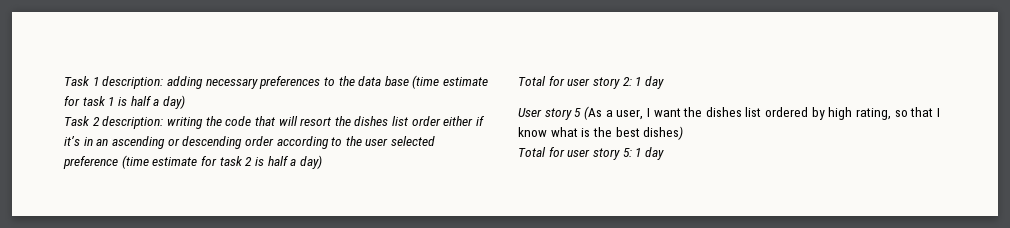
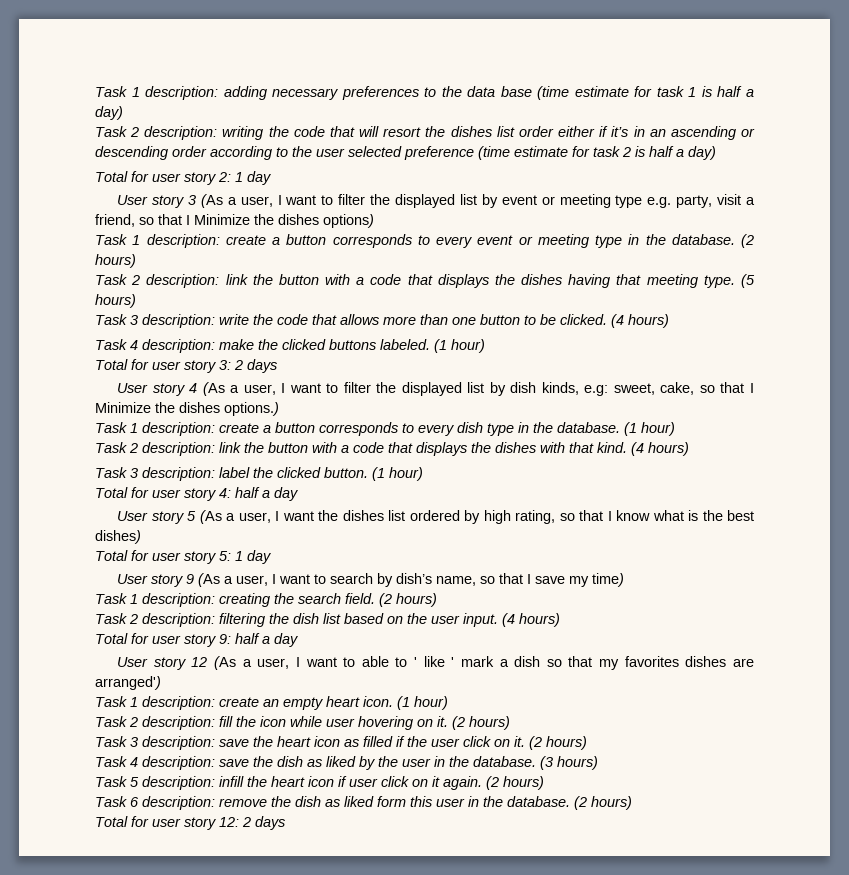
+ User story 3 (As a user, I want to filter the displayed list by event or meeting type e.g. party, visit a friend, so that I Minimize the dishes options)
+ Task 1 description: create a button corresponds to every event or meeting type in the database. (2 hours)
+ Task 2 description: link the button with a code that displays the dishes having that meeting type. (5 hours)
+ Task 3 description: write the code that allows more than one button to be clicked. (4 hours)
+ Task 4 description: make the clicked buttons labeled. (1 hour)
+ Total for user story 3: 2 days
+ User story 4 (As a user, I want to filter the displayed list by dish kinds, e.g: sweet, cake, so that I Minimize the dishes options.)
+ Task 1 description: create a button corresponds to every dish type in the database. (1 hour)
+ Task 2 description: link the button with a code that displays the dishes with that kind. (4 hours)
+ Task 3 description: label the clicked button. (1 hour)
+ Total for user story 4: half a day
+ User story 9 (As a user, I want to search by dish’s name, so that I save my time)
+ Task 1 description: creating the search field. (2 hours)
+ Task 2 description: filtering the dish list based on the user input. (4 hours)
+ Total for user story 9: half a day
+ User story 12 (As a user, I want to able to ' like ' mark a dish so that my favorites dishes are arranged')
+ Task 1 description: create an empty heart icon. (1 hour)
+ Task 2 description: fill the icon while user hovering on it. (2 hours)
+ Task 3 description: save the heart icon as filled if the user click on it. (2 hours)
+ Task 4 description: save the dish as liked by the user in the database. (3 hours)
+ Task 5 description: infill the heart icon if user click on it again. (2 hours)
+ Task 6 description: remove the dish as liked form this user in the database. (2 hours)
+ Total for user story 12: 2 days

